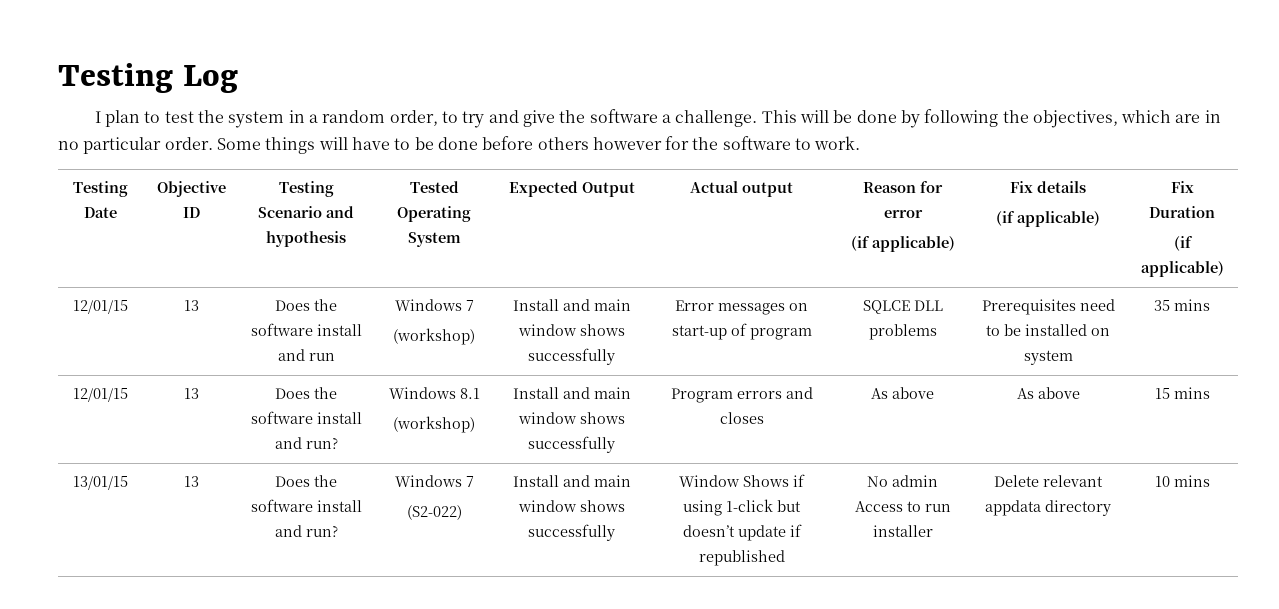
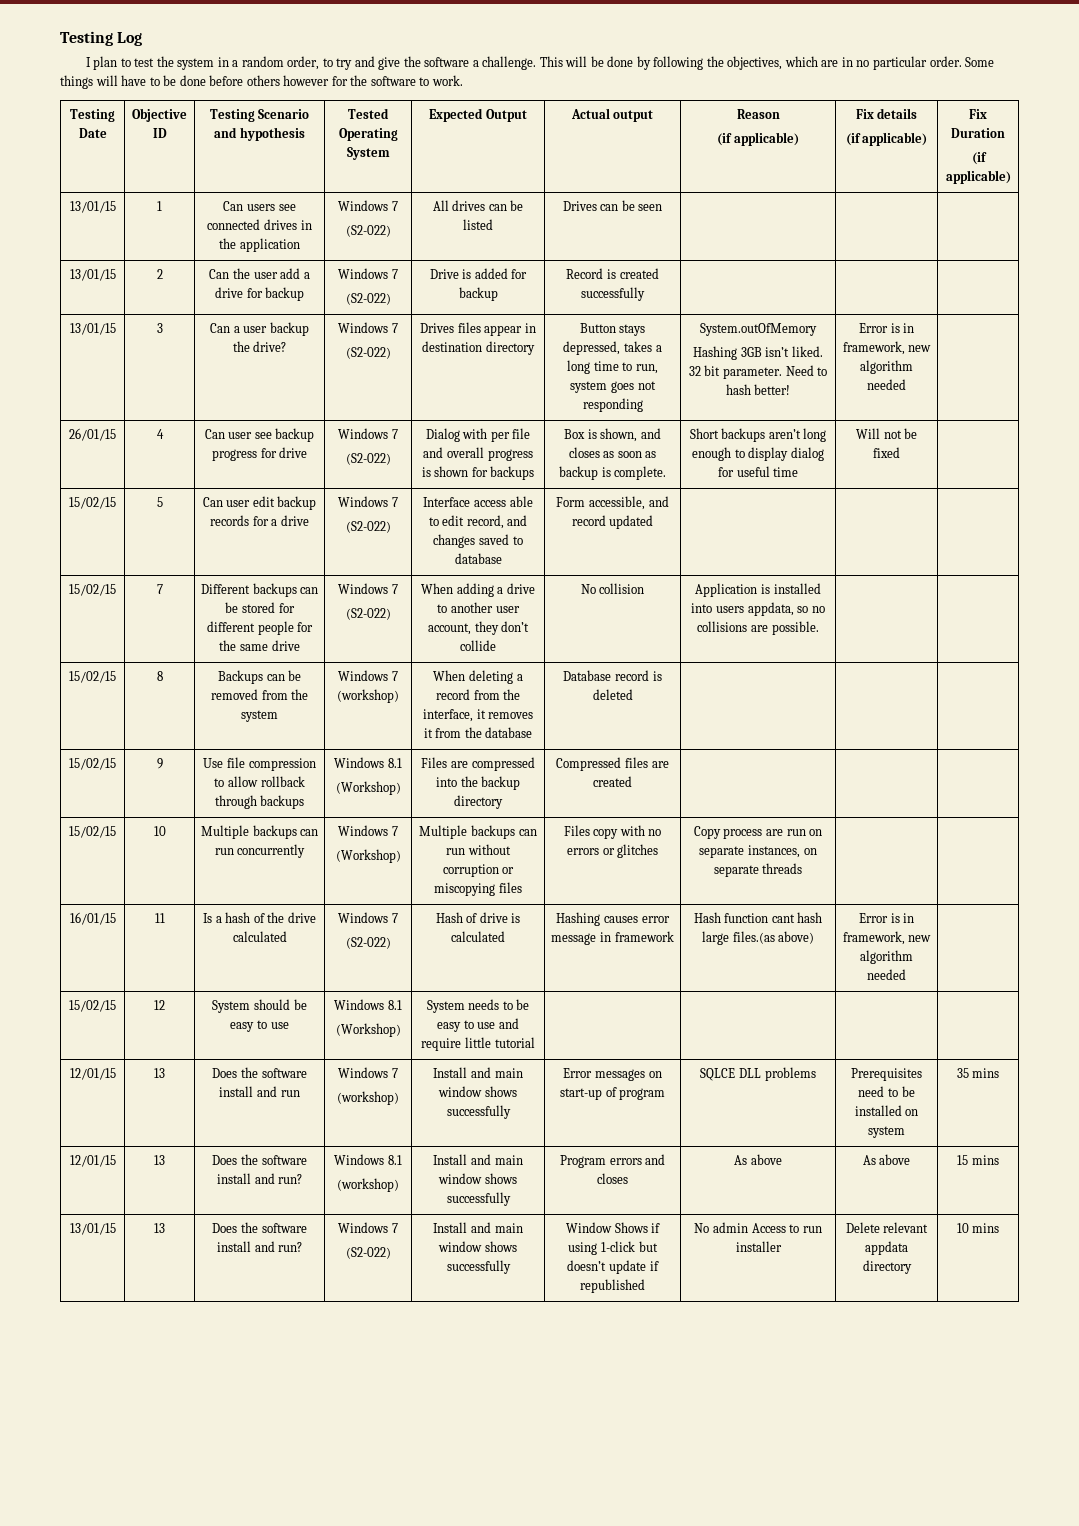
- Testing Date | Objective ID | Testing Scenario and hypothesis | Tested Operating System | Expected Output | Actual output | Reason for error
+ Testing Date | Objective ID | Testing Scenario and hypothesis | Tested Operating System | Expected Output | Actual output | Reason
+ 13/01/15 | 1 | Can users see connected drives in the application | Windows 7
+ (S2-022) | All drives can be listed | Drives can be seen | | |
+ 13/01/15 | 2 | Can the user add a drive for backup | Windows 7
+ (S2-022) | Drive is added for backup | Record is created successfully | | |
+ 13/01/15 | 3 | Can a user backup the drive? | Windows 7
+ (S2-022) | Drives files appear in destination directory | Button stays depressed, takes a long time to run, system goes not responding | System.outOfMemory
+ Hashing 3GB isn’t liked. 32 bit parameter. Need to hash better! | Error is in framework, new algorithm needed |
+ 26/01/15 | 4 | Can user see backup progress for drive | Windows 7
+ (S2-022) | Dialog with per file and overall progress is shown for backups | Box is shown, and closes as soon as backup is complete. | Short backups aren’t long enough to display dialog for useful time | Will not be fixed |
+ 15/02/15 | 5 | Can user edit backup records for a drive | Windows 7
+ (S2-022) | Interface access able to edit record, and changes saved to database | Form accessible, and record updated | | |
+ 15/02/15 | 7 | Different backups can be stored for different people for the same drive | Windows 7
+ (S2-022) | When adding a drive to another user account, they don’t collide | No collision | Application is installed into users appdata, so no collisions are possible. | |
+ 15/02/15 | 8 | Backups can be removed from the system | Windows 7 (workshop) | When deleting a record from the interface, it removes it from the database | Database record is deleted | | |
+ 15/02/15 | 9 | Use file compression to allow rollback through backups | Windows 8.1
+ (Workshop) | Files are compressed into the backup directory | Compressed files are created | | |
+ 15/02/15 | 10 | Multiple backups can run concurrently | Windows 7
+ (Workshop) | Multiple backups can run without corruption or miscopying files | Files copy with no errors or glitches | Copy process are run on separate instances, on separate threads | |
+ 16/01/15 | 11 | Is a hash of the drive calculated | Windows 7
+ (S2-022) | Hash of drive is calculated | Hashing causes error message in framework | Hash function cant hash large files.(as above) | Error is in framework, new algorithm needed |
+ 15/02/15 | 12 | System should be easy to use | Windows 8.1
+ (Workshop) | System needs to be easy to use and require little tutorial | | | |

